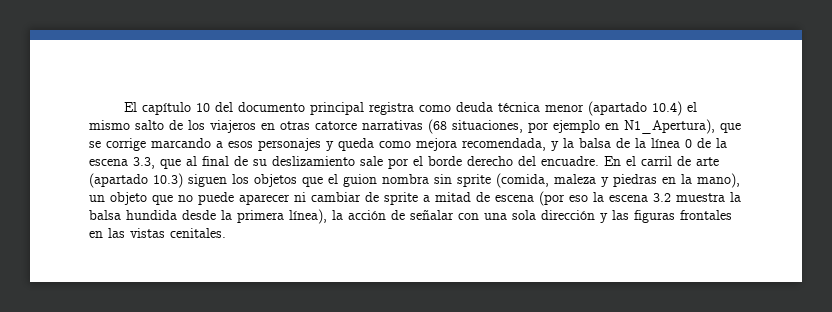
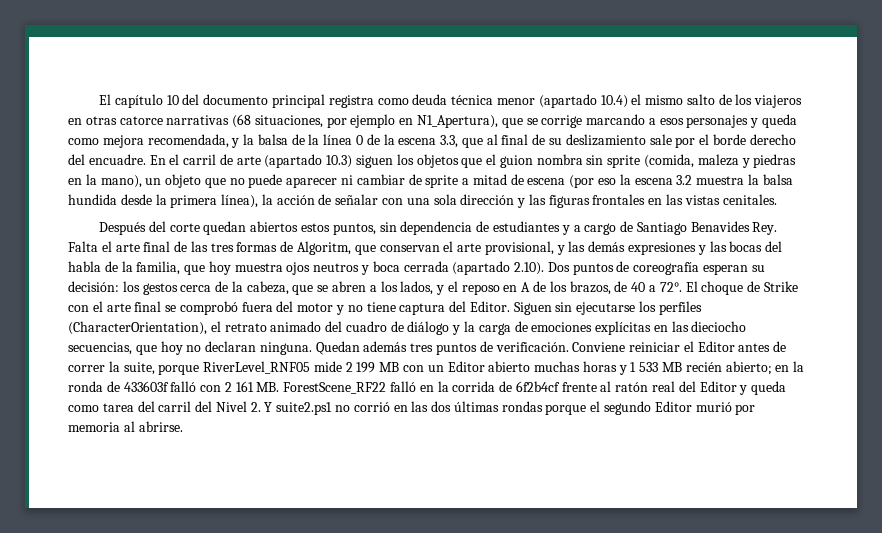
+ Después del corte quedan abiertos estos puntos, sin dependencia de estudiantes y a cargo de Santiago Benavides Rey. Falta el arte final de las tres formas de Algoritm, que conservan el arte provisional, y las demás expresiones y las bocas del habla de la familia, que hoy muestra ojos neutros y boca cerrada (apartado 2.10). Dos puntos de coreografía esperan su decisión: los gestos cerca de la cabeza, que se abren a los lados, y el reposo en A de los brazos, de 40 a 72°. El choque de Strike con el arte final se comprobó fuera del motor y no tiene captura del Editor. Siguen sin ejecutarse los perfiles (CharacterOrientation), el retrato animado del cuadro de diálogo y la carga de emociones explícitas en las dieciocho secuencias, que hoy no declaran ninguna. Quedan además tres puntos de verificación. Conviene reiniciar el Editor antes de correr la suite, porque RiverLevel_RNF05 mide 2 199 MB con un Editor abierto muchas horas y 1 533 MB recién abierto; en la ronda de 433603f falló con 2 161 MB. ForestScene_RF22 falló en la corrida de 6f2b4cf frente al ratón real del Editor y queda como tarea del carril del Nivel 2. Y suite2.ps1 no corrió en las dos últimas rondas porque el segundo Editor murió por memoria al abrirse.

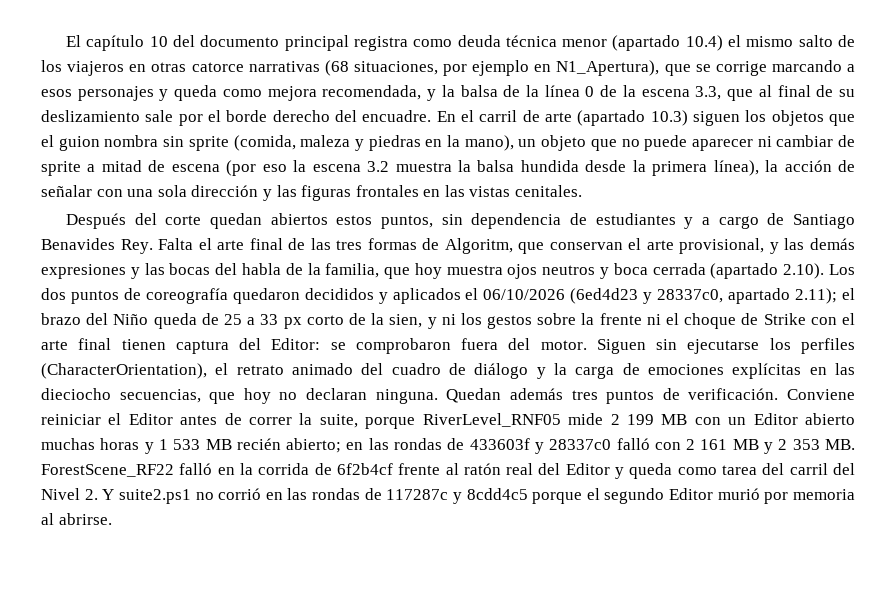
- Después del corte quedan abiertos estos puntos, sin dependencia de estudiantes y a cargo de Santiago Benavides Rey. Falta el arte final de las tres formas de Algoritm, que conservan el arte provisional, y las demás expresiones y las bocas del habla de la familia, que hoy muestra ojos neutros y boca cerrada (apartado 2.10). Dos puntos de coreografía esperan su decisión: los gestos cerca de la cabeza, que se abren a los lados, y el reposo en A de los brazos, de 40 a 72°. El choque de Strike con el arte final se comprobó fuera del motor y no tiene captura del Editor.
+ Después del corte quedan abiertos estos puntos, sin dependencia de estudiantes y a cargo de Santiago Benavides Rey. Falta el arte final de las tres formas de Algoritm, que conservan el arte provisional, y las demás expresiones y las bocas del habla de la familia, que hoy muestra ojos neutros y boca cerrada (apartado 2.10). Los dos puntos de coreografía quedaron decididos y aplicados el 06/10/2026 (6ed4d23 y 28337c0, apartado 2.11); el brazo del Niño queda de 25 a 33 px corto de la sien, y ni los gestos sobre la frente ni el choque de Strike con el arte final tienen captura del Editor: se comprobaron fuera del motor.
- en la ronda de 433603f falló con 2 161 MB. ForestScene_RF22 falló en la corrida de 6f2b4cf frente al ratón real del Editor y queda como tarea del carril del Nivel 2. Y suite2.ps1 no corrió en las dos últimas rondas porque el segundo Editor murió por memoria al abrirse.
+ en las rondas de 433603f y 28337c0 falló con 2 161 MB y 2 353 MB. ForestScene_RF22 falló en la corrida de 6f2b4cf frente al ratón real del Editor y queda como tarea del carril del Nivel 2. Y suite2.ps1 no corrió en las rondas de 117287c y 8cdd4c5 porque el segundo Editor murió por memoria al abrirse.

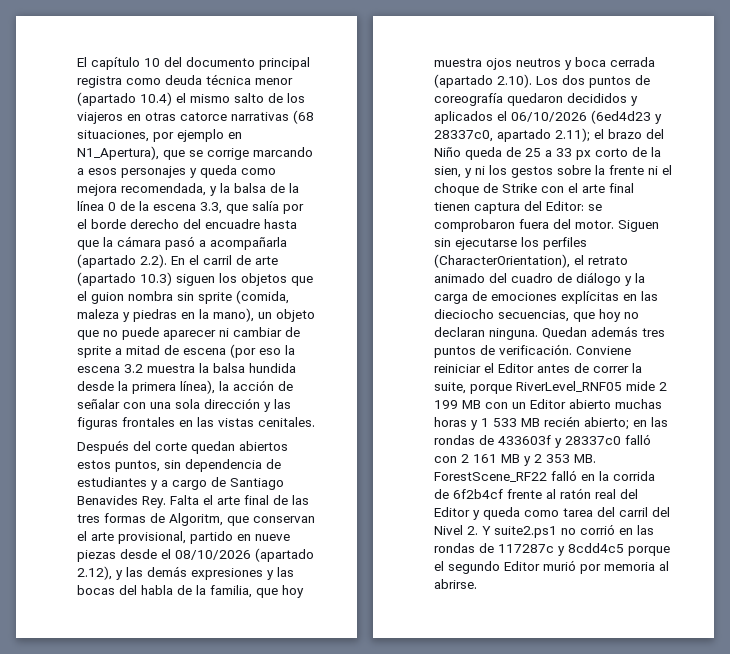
- El capítulo 10 del documento principal registra como deuda técnica menor (apartado 10.4) el mismo salto de los viajeros en otras catorce narrativas (68 situaciones, por ejemplo en N1_Apertura), que se corrige marcando a esos personajes y queda como mejora recomendada, y la balsa de la línea 0 de la escena 3.3, que al final de su deslizamiento sale por el borde derecho del encuadre. En el carril de arte (apartado 10.3) siguen los objetos que el guion nombra sin sprite (comida, maleza y piedras en la mano), un objeto que no puede aparecer ni cambiar de sprite a mitad de escena (por eso la escena 3.2 muestra la balsa hundida desde la primera línea), la acción de señalar con una sola dirección y las figuras frontales en las vistas cenitales.
+ El capítulo 10 del documento principal registra como deuda técnica menor (apartado 10.4) el mismo salto de los viajeros en otras catorce narrativas (68 situaciones, por ejemplo en N1_Apertura), que se corrige marcando a esos personajes y queda como mejora recomendada, y la balsa de la línea 0 de la escena 3.3, que salía por el borde derecho del encuadre hasta que la cámara pasó a acompañarla (apartado 2.2). En el carril de arte (apartado 10.3) siguen los objetos que el guion nombra sin sprite (comida, maleza y piedras en la mano), un objeto que no puede aparecer ni cambiar de sprite a mitad de escena (por eso la escena 3.2 muestra la balsa hundida desde la primera línea), la acción de señalar con una sola dirección y las figuras frontales en las vistas cenitales.
- Después del corte quedan abiertos estos puntos, sin dependencia de estudiantes y a cargo de Santiago Benavides Rey. Falta el arte final de las tres formas de Algoritm, que conservan el arte provisional, y las demás expresiones y las bocas del habla de la familia, que hoy muestra ojos neutros y boca cerrada (apartado 2.10). Los dos puntos de coreografía quedaron decididos y aplicados el 06/10/2026 (6ed4d23 y 28337c0, apartado 2.11);
+ Después del corte quedan abiertos estos puntos, sin dependencia de estudiantes y a cargo de Santiago Benavides Rey. Falta el arte final de las tres formas de Algoritm, que conservan el arte provisional, partido en nueve piezas desde el 08/10/2026 (apartado 2.12), y las demás expresiones y las bocas del habla de la familia, que hoy muestra ojos neutros y boca cerrada (apartado 2.10). Los dos puntos de coreografía quedaron decididos y aplicados el 06/10/2026 (6ed4d23 y 28337c0, apartado 2.11);

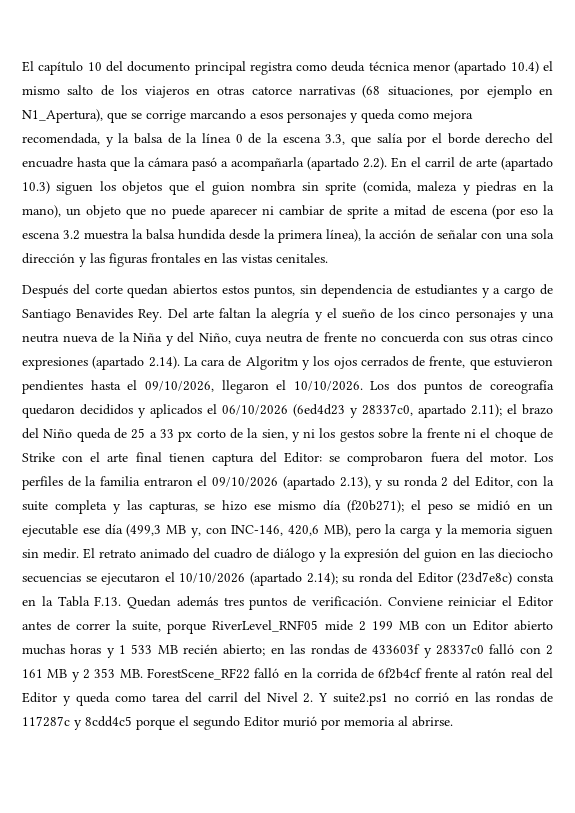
- Después del corte quedan abiertos estos puntos, sin dependencia de estudiantes y a cargo de Santiago Benavides Rey. Falta el arte final de las tres formas de Algoritm, que conservan el arte provisional, partido en nueve piezas desde el 08/10/2026 (apartado 2.12), y las demás expresiones y las bocas del habla de la familia, que hoy muestra ojos neutros y boca cerrada (apartado 2.10). Los dos puntos de coreografía quedaron decididos y aplicados el 06/10/2026 (6ed4d23 y 28337c0, apartado 2.11);
+ Después del corte quedan abiertos estos puntos, sin dependencia de estudiantes y a cargo de Santiago Benavides Rey. Del arte faltan la alegría y el sueño de los cinco personajes y una neutra nueva de la Niña y del Niño, cuya neutra de frente no concuerda con sus otras cinco expresiones (apartado 2.14). La cara de Algoritm y los ojos cerrados de frente, que estuvieron pendientes hasta el 09/10/2026, llegaron el 10/10/2026. Los dos puntos de coreografía quedaron decididos y aplicados el 06/10/2026 (6ed4d23 y 28337c0, apartado 2.11);
- Siguen sin ejecutarse los perfiles (CharacterOrientation), el retrato animado del cuadro de diálogo y la carga de emociones explícitas en las dieciocho secuencias, que hoy no declaran ninguna. Quedan además tres puntos de verificación.
+ Los perfiles de la familia entraron el 09/10/2026 (apartado 2.13), y su ronda 2 del Editor, con la suite completa y las capturas, se hizo ese mismo día (f20b271); el peso se midió en un ejecutable ese día (499,3 MB y, con INC-146, 420,6 MB), pero la carga y la memoria siguen sin medir. El retrato animado del cuadro de diálogo y la expresión del guion en las dieciocho secuencias se ejecutaron el 10/10/2026 (apartado 2.14); su ronda del Editor (23d7e8c) consta en la Tabla F.13. Quedan además tres puntos de verificación.

